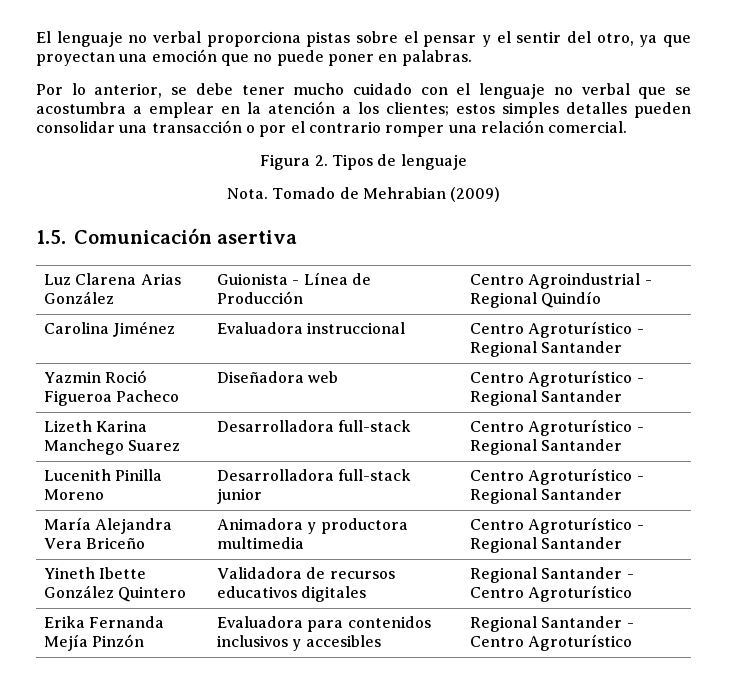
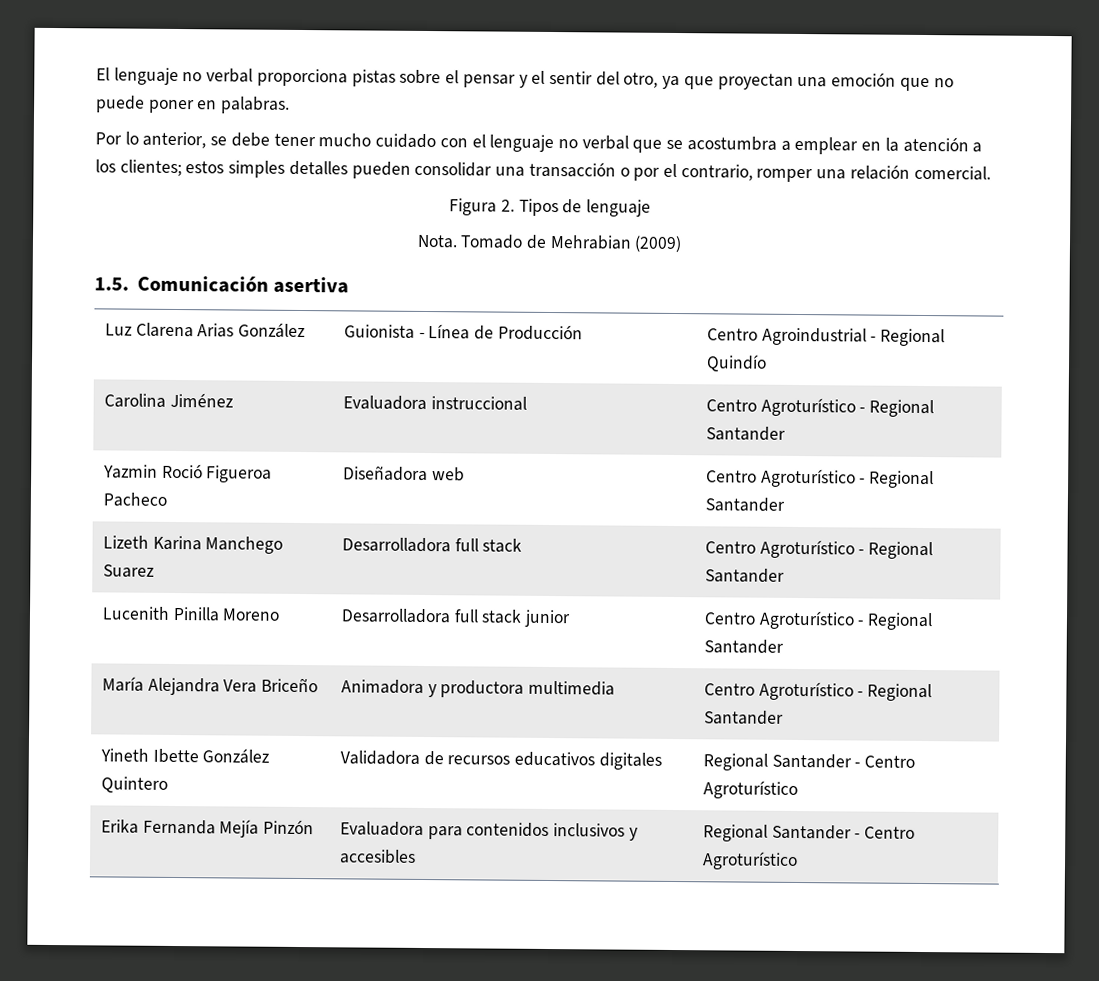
- Por lo anterior, se debe tener mucho cuidado con el lenguaje no verbal que se acostumbra a emplear en la atención a los clientes; estos simples detalles pueden consolidar una transacción o por el contrario romper una relación comercial.
+ Por lo anterior, se debe tener mucho cuidado con el lenguaje no verbal que se acostumbra a emplear en la atención a los clientes; estos simples detalles pueden consolidar una transacción o por el contrario, romper una relación comercial.
- Lizeth Karina Manchego Suarez | Desarrolladora full-stack | Centro Agroturístico - Regional Santander
+ Lizeth Karina Manchego Suarez | Desarrolladora full stack | Centro Agroturístico - Regional Santander
- Lucenith Pinilla Moreno | Desarrolladora full-stack junior | Centro Agroturístico - Regional Santander
+ Lucenith Pinilla Moreno | Desarrolladora full stack junior | Centro Agroturístico - Regional Santander

